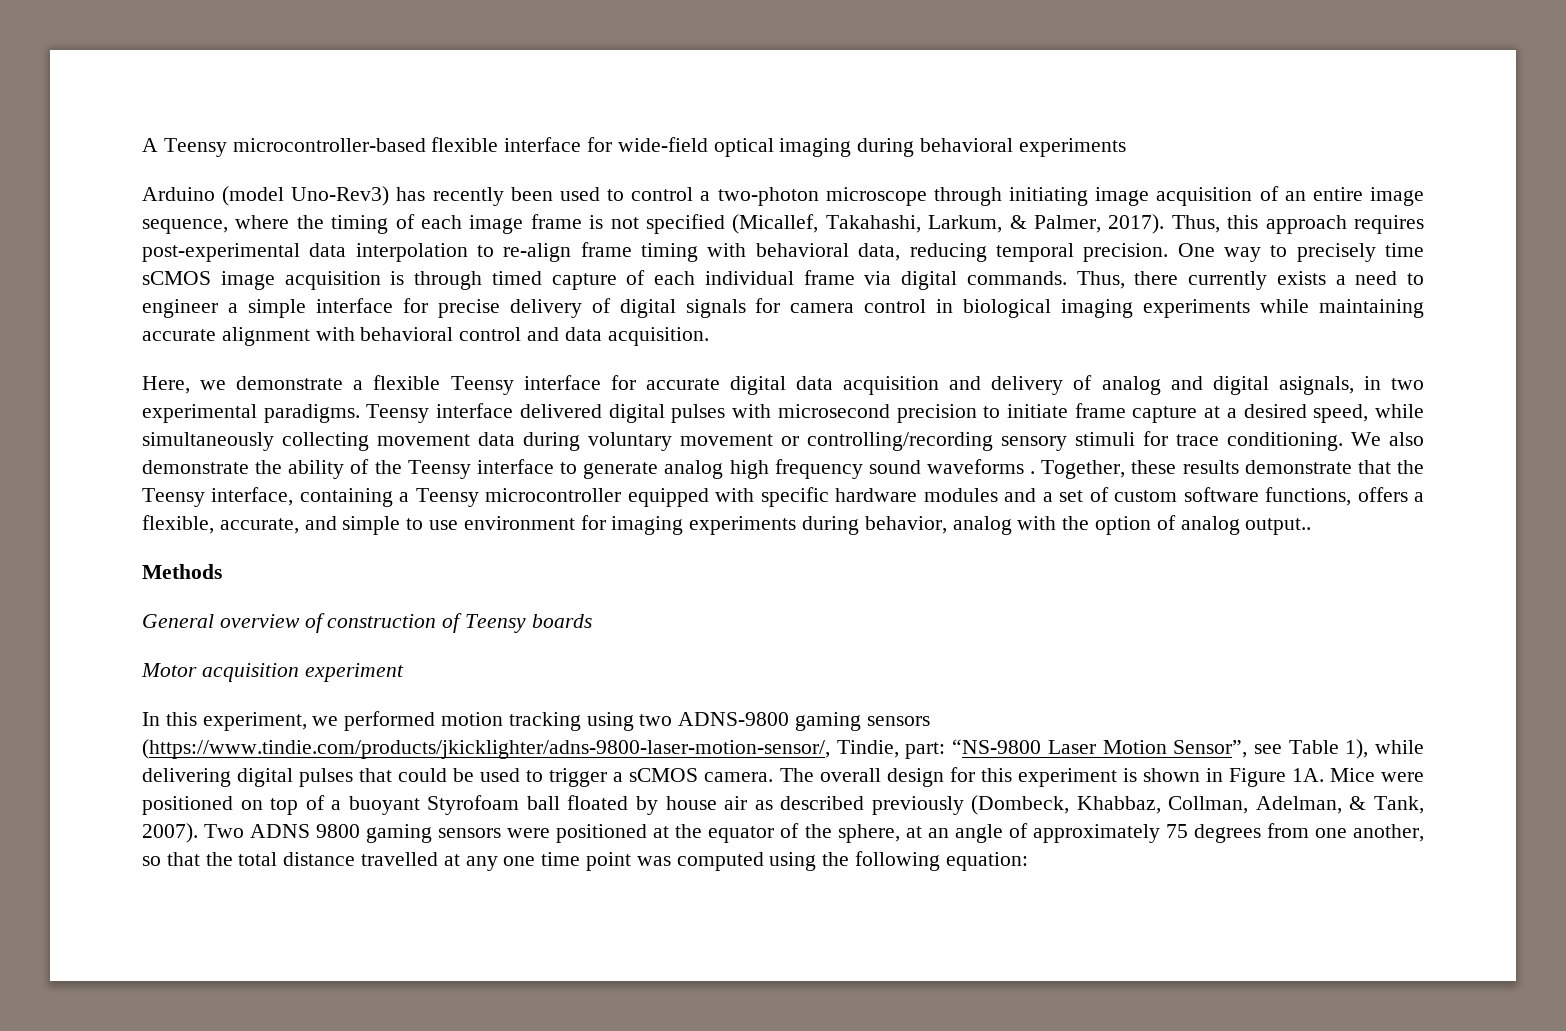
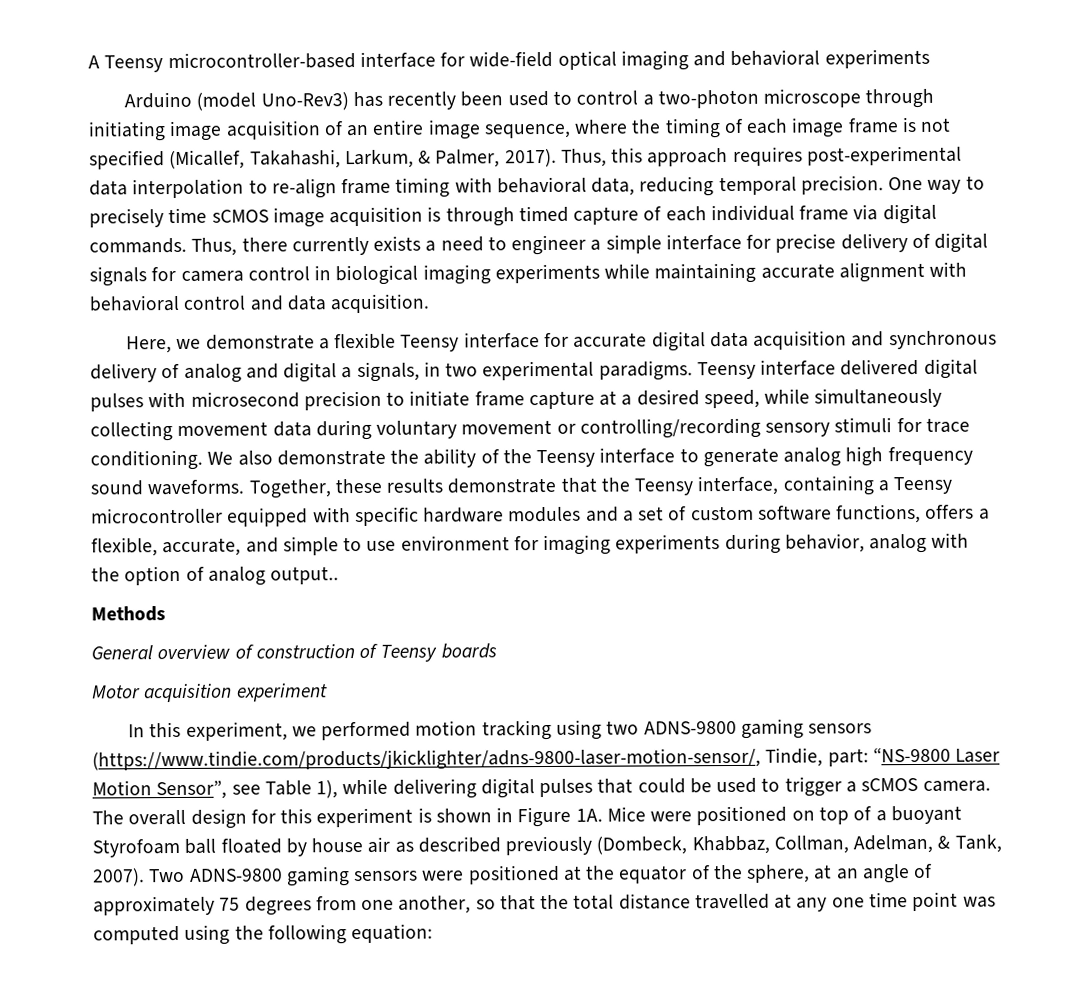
- A Teensy microcontroller-based flexible interface for wide-field optical imaging during behavioral experiments
+ A Teensy microcontroller-based interface for wide-field optical imaging and behavioral experiments
- Here, we demonstrate a flexible Teensy interface for accurate digital data acquisition and delivery of analog and digital asignals, in two experimental paradigms.
+ Here, we demonstrate a flexible Teensy interface for accurate digital data acquisition and synchronous delivery of analog and digital a signals, in two experimental paradigms.
- We also demonstrate the ability of the Teensy interface to generate analog high frequency sound waveforms .
+ We also demonstrate the ability of the Teensy interface to generate analog high frequency sound waveforms.
- Two ADNS 9800 gaming sensors were positioned at the equator of the sphere, at an angle of approximately 75 degrees from one another, so that the total distance travelled at any one time point was computed using the following equation:
+ Two ADNS-9800 gaming sensors were positioned at the equator of the sphere, at an angle of approximately 75 degrees from one another, so that the total distance travelled at any one time point was computed using the following equation:

